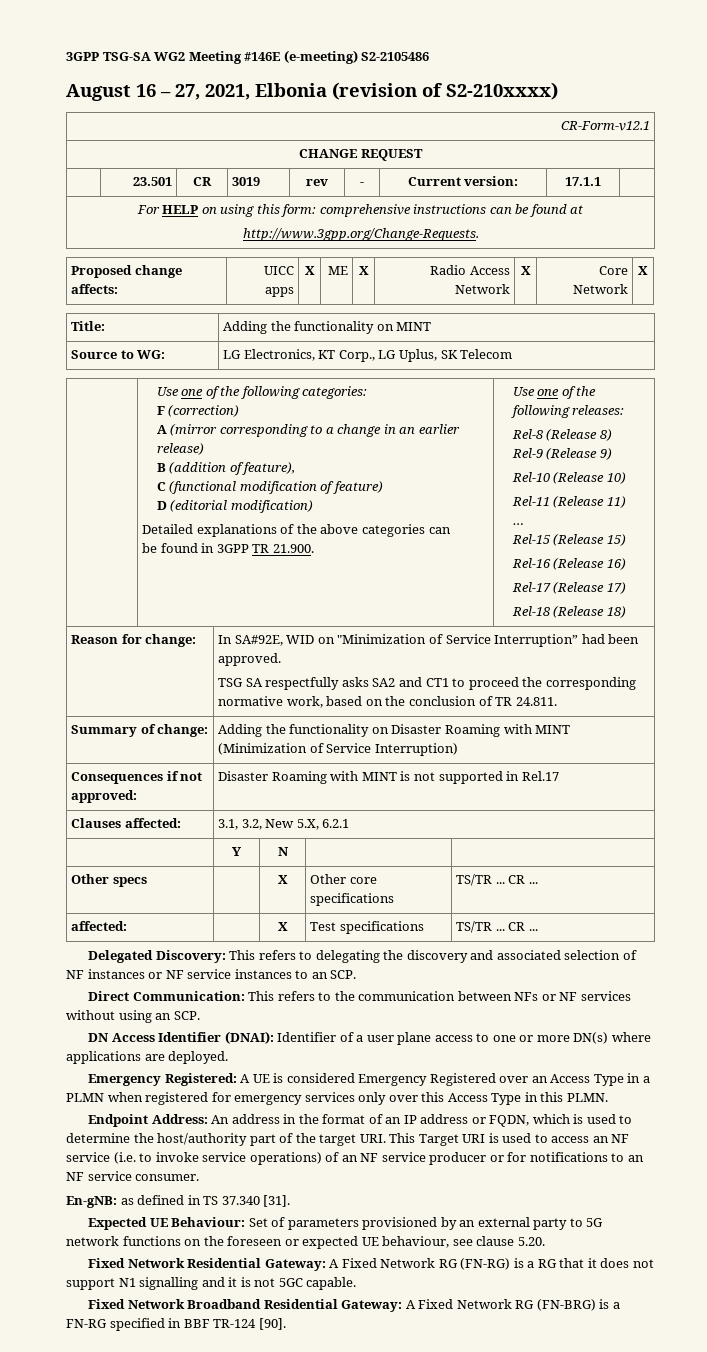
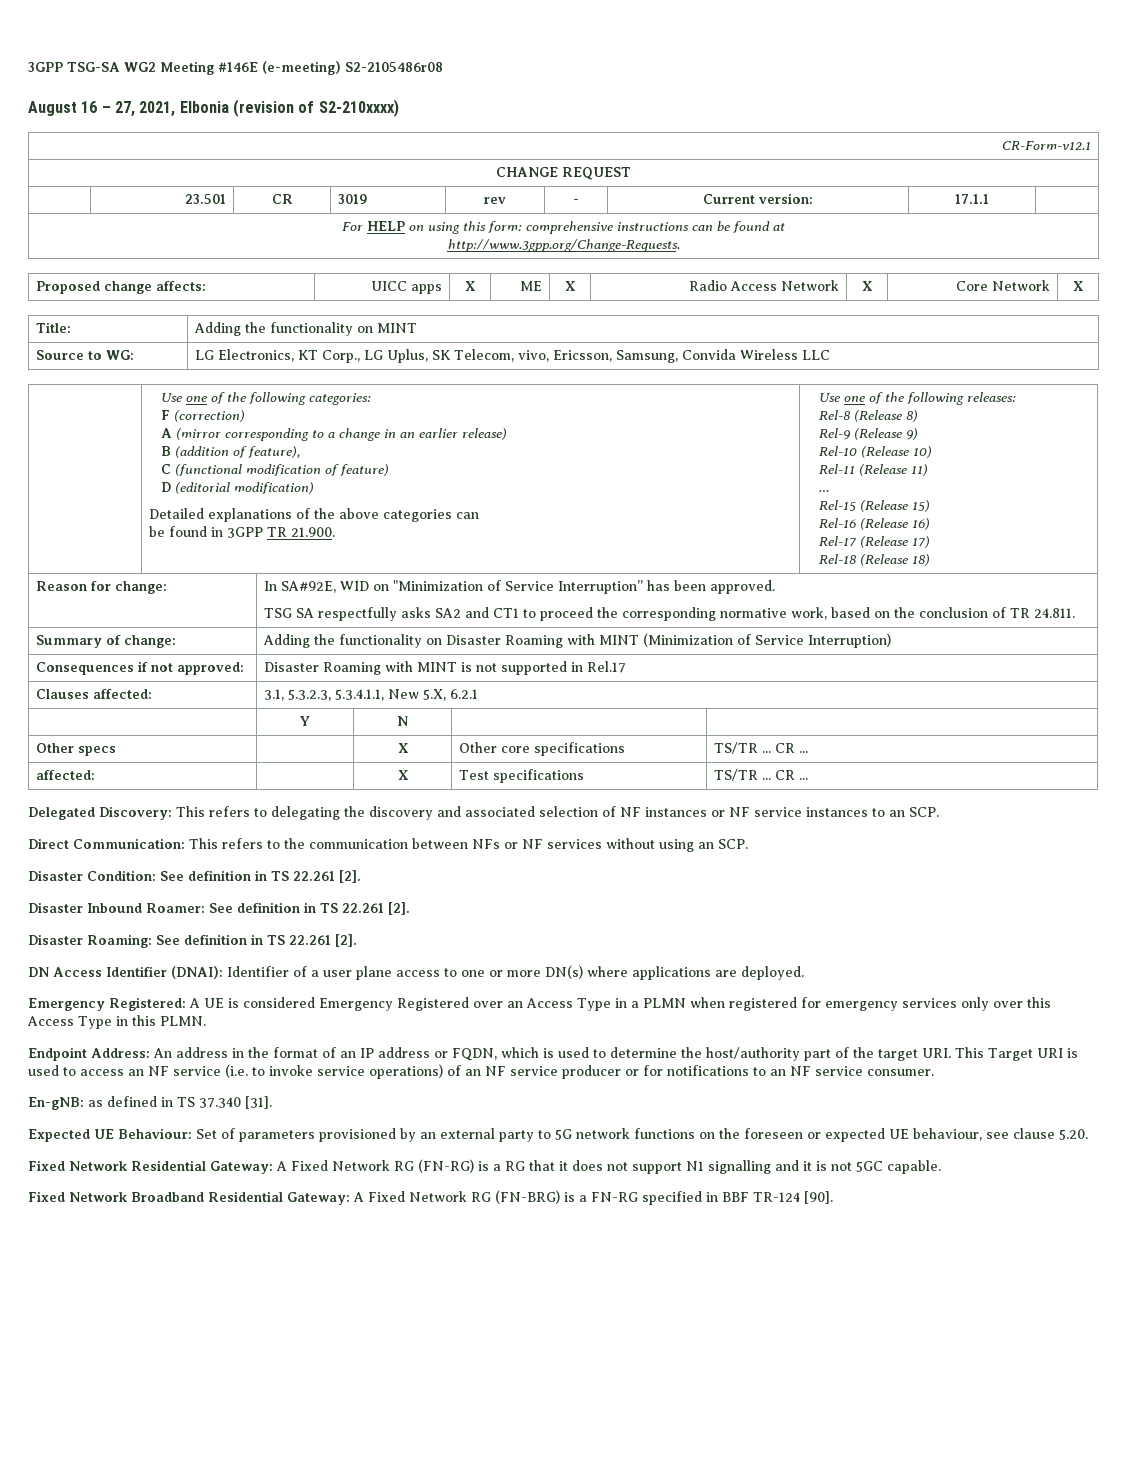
- 3GPP TSG-SA WG2 Meeting #146E (e-meeting) S2-2105486
+ 3GPP TSG-SA WG2 Meeting #146E (e-meeting) S2-2105486r08
- Source to WG: | LG Electronics, KT Corp., LG Uplus, SK Telecom
+ Source to WG: | LG Electronics, KT Corp., LG Uplus, SK Telecom, vivo, Ericsson, Samsung, Convida Wireless LLC
- Reason for change: | In SA#92E, WID on "Minimization of Service Interruption” had been approved.
+ Reason for change: | In SA#92E, WID on "Minimization of Service Interruption” has been approved.
- Clauses affected: | 3.1, 3.2, New 5.X, 6.2.1
+ Clauses affected: | 3.1, 5.3.2.3, 5.3.4.1.1, New 5.X, 6.2.1
+ Disaster Condition: See definition in TS 22.261 [2].
+ Disaster Inbound Roamer: See definition in TS 22.261 [2].
+ Disaster Roaming: See definition in TS 22.261 [2].

